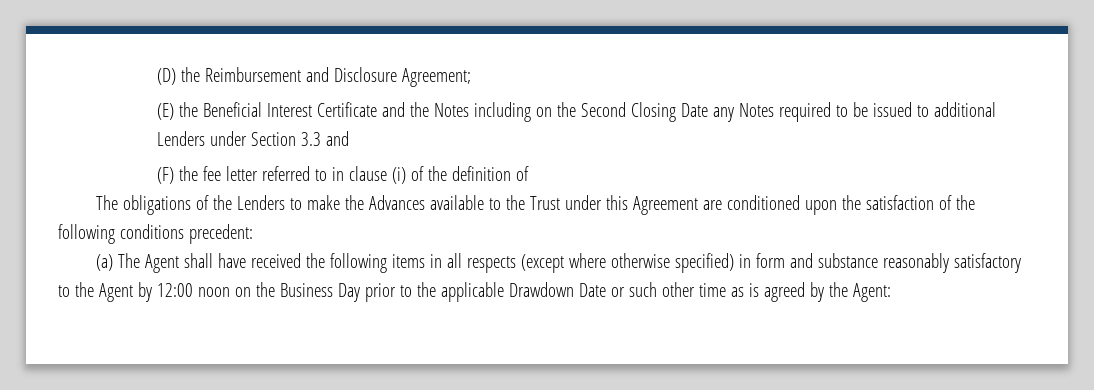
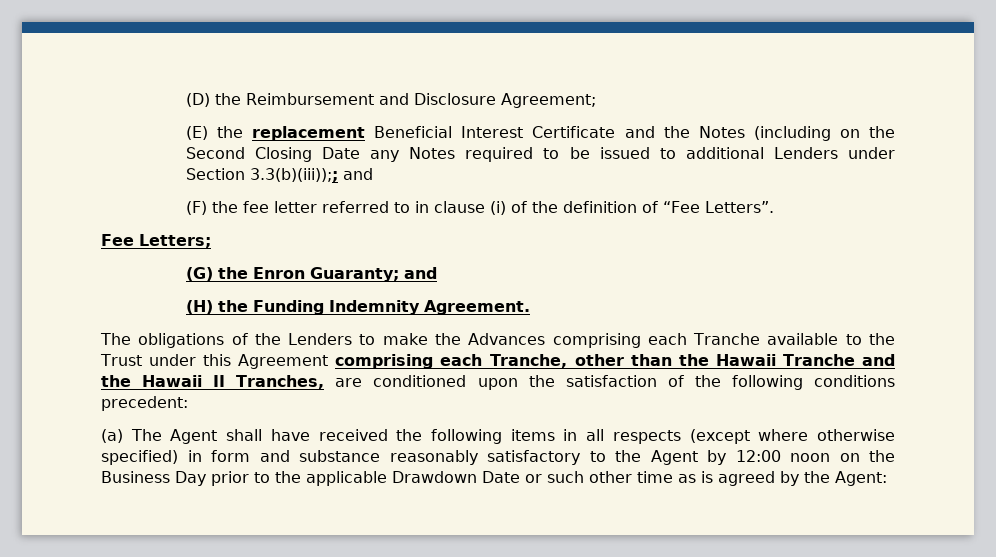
- (E) the Beneficial Interest Certificate and the Notes including on the Second Closing Date any Notes required to be issued to additional Lenders under Section 3.3 and
+ (E) the replacement Beneficial Interest Certificate and the Notes (including on the Second Closing Date any Notes required to be issued to additional Lenders under Section 3.3(b)(iii));; and
- (F) the fee letter referred to in clause (i) of the definition of
+ (F) the fee letter referred to in clause (i) of the definition of “Fee Letters”.
+ Fee Letters;
+ (G) the Enron Guaranty; and
+ (H) the Funding Indemnity Agreement.
- The obligations of the Lenders to make the Advances available to the Trust under this Agreement are conditioned upon the satisfaction of the following conditions precedent:
+ The obligations of the Lenders to make the Advances comprising each Tranche available to the Trust under this Agreement comprising each Tranche, other than the Hawaii Tranche and the Hawaii II Tranches, are conditioned upon the satisfaction of the following conditions precedent:

